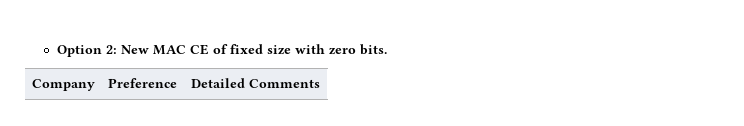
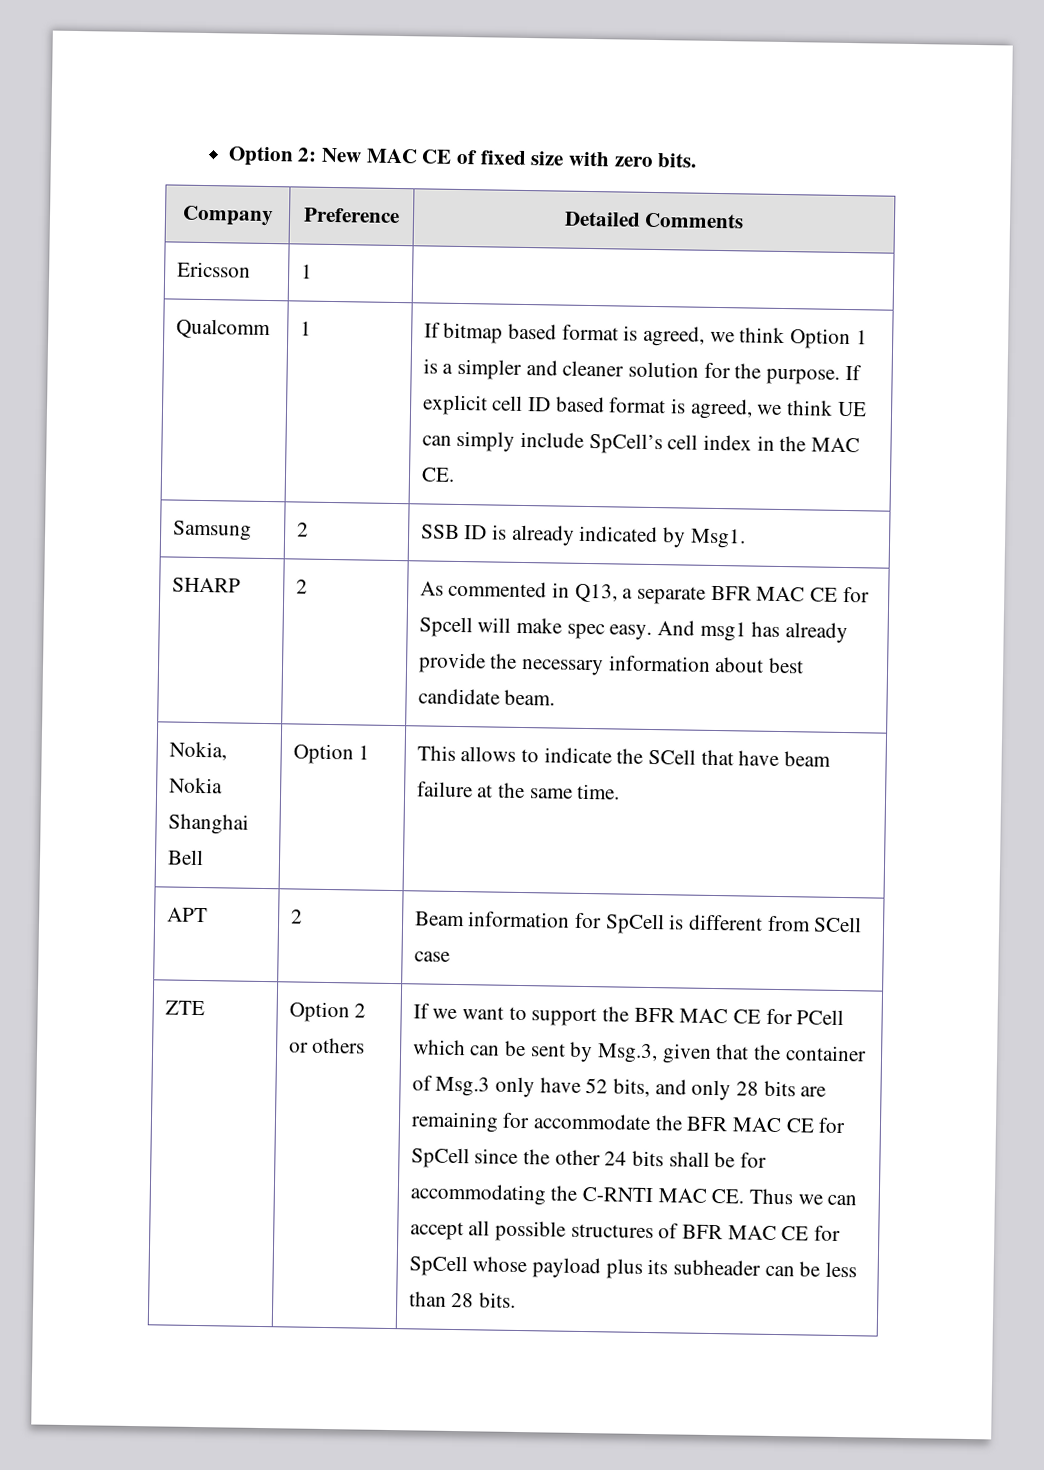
+ Ericsson | 1 |
+ Qualcomm | 1 | If bitmap based format is agreed, we think Option 1 is a simpler and cleaner solution for the purpose. If explicit cell ID based format is agreed, we think UE can simply include SpCell’s cell index in the MAC CE.
+ Samsung | 2 | SSB ID is already indicated by Msg1.
+ SHARP | 2 | As commented in Q13, a separate BFR MAC CE for Spcell will make spec easy. And msg1 has already provide the necessary information about best candidate beam.
+ Nokia, Nokia Shanghai Bell | Option 1 | This allows to indicate the SCell that have beam failure at the same time.
+ APT | 2 | Beam information for SpCell is different from SCell case
+ ZTE | Option 2 or others | If we want to support the BFR MAC CE for PCell which can be sent by Msg.3, given that the container of Msg.3 only have 52 bits, and only 28 bits are remaining for accommodate the BFR MAC CE for SpCell since the other 24 bits shall be for accommodating the C-RNTI MAC CE. Thus we can accept all possible structures of BFR MAC CE for SpCell whose payload plus its subheader can be less than 28 bits.

